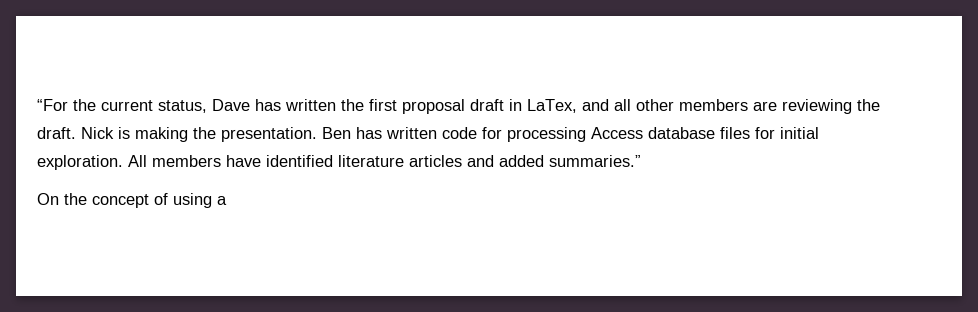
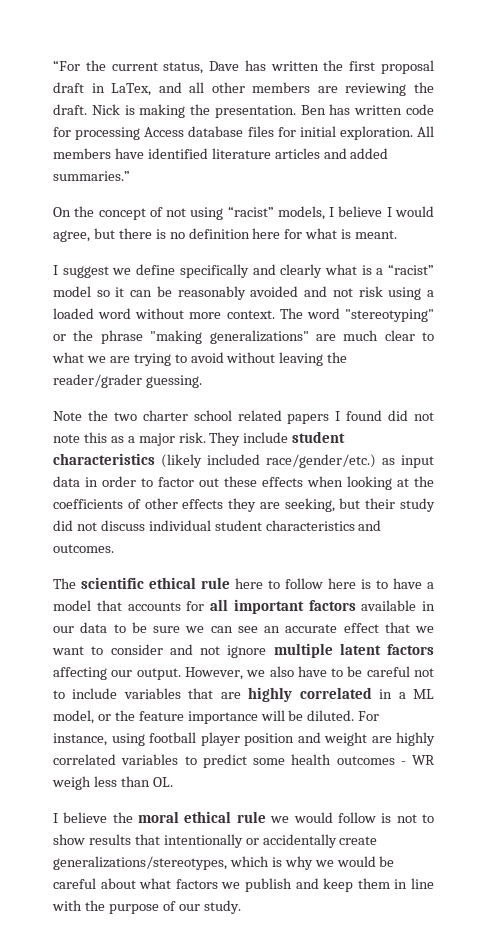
- On the concept of using a
+ On the concept of not using “racist” models, I believe I would agree, but there is no definition here for what is meant.
+ I suggest we define specifically and clearly what is a “racist” model so it can be reasonably avoided and not risk using a loaded word without more context. The word "stereotyping" or the phrase "making generalizations" are much clear to what we are trying to avoid without leaving the reader/grader guessing.
+ Note the two charter school related papers I found did not note this as a major risk. They include student characteristics (likely included race/gender/etc.) as input data in order to factor out these effects when looking at the coefficients of other effects they are seeking, but their study did not discuss individual student characteristics and outcomes.
+ The scientific ethical rule here to follow here is to have a model that accounts for all important factors available in our data to be sure we can see an accurate effect that we want to consider and not ignore multiple latent factors affecting our output. However, we also have to be careful not to include variables that are highly correlated in a ML model, or the feature importance will be diluted. For instance, using football player position and weight are highly correlated variables to predict some health outcomes - WR weigh less than OL.
+ I believe the moral ethical rule we would follow is not to show results that intentionally or accidentally create generalizations/stereotypes, which is why we would be careful about what factors we publish and keep them in line with the purpose of our study.

